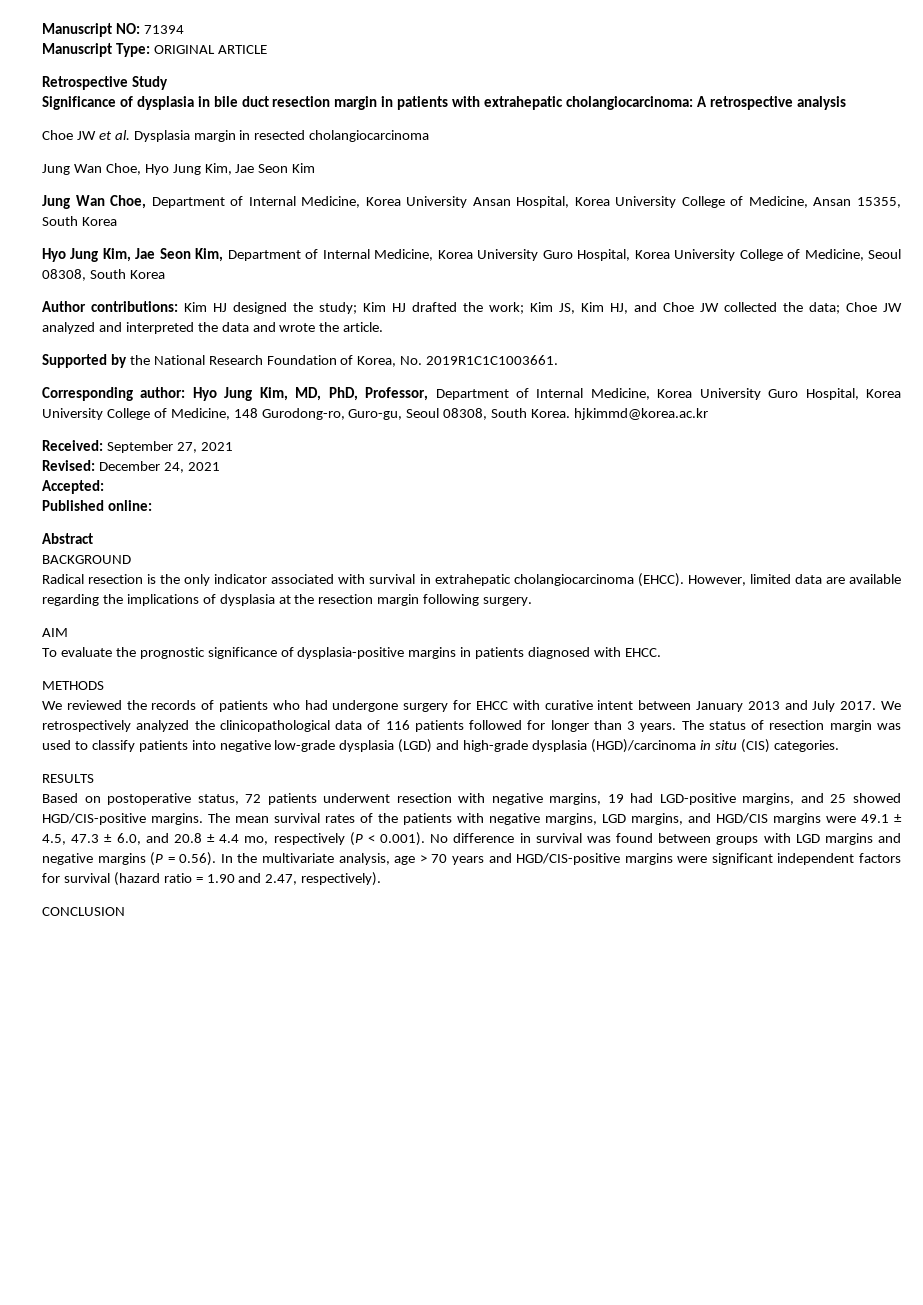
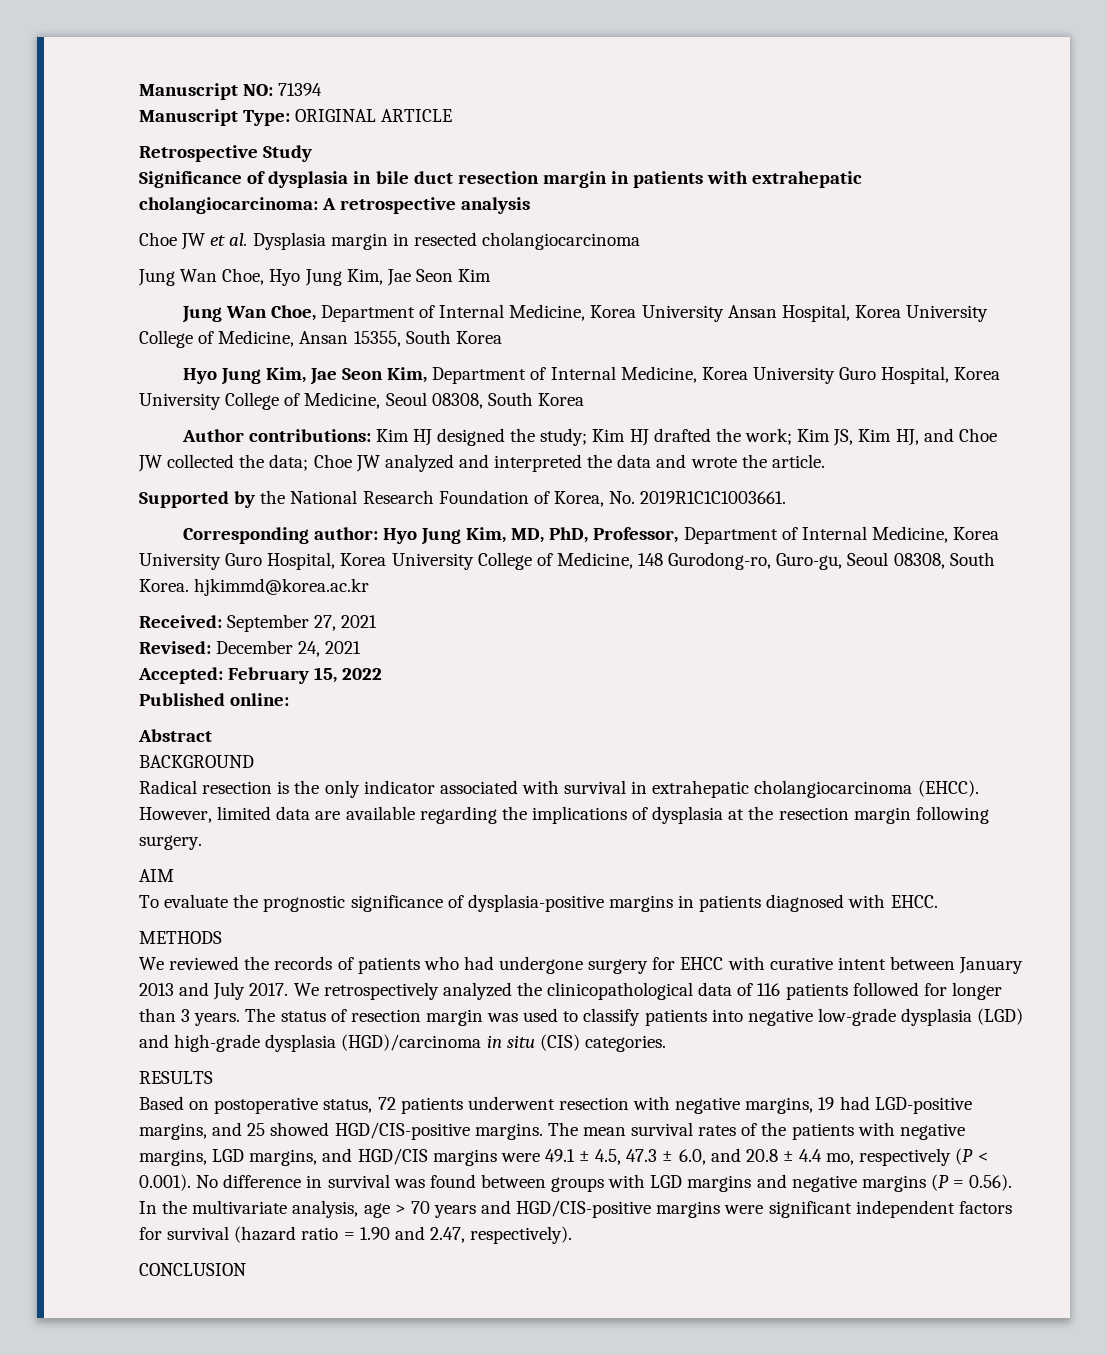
- Accepted:
+ Accepted: February 15, 2022

